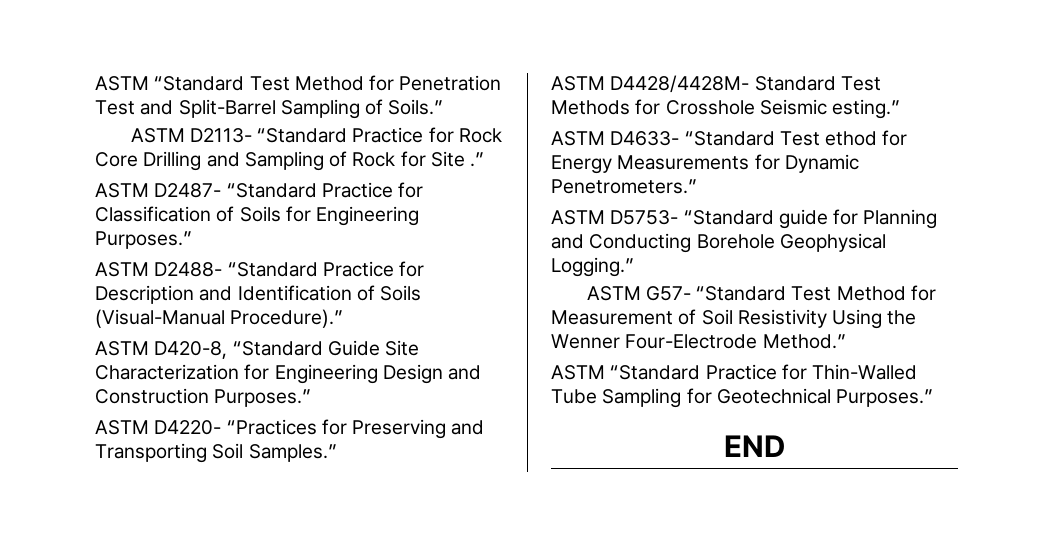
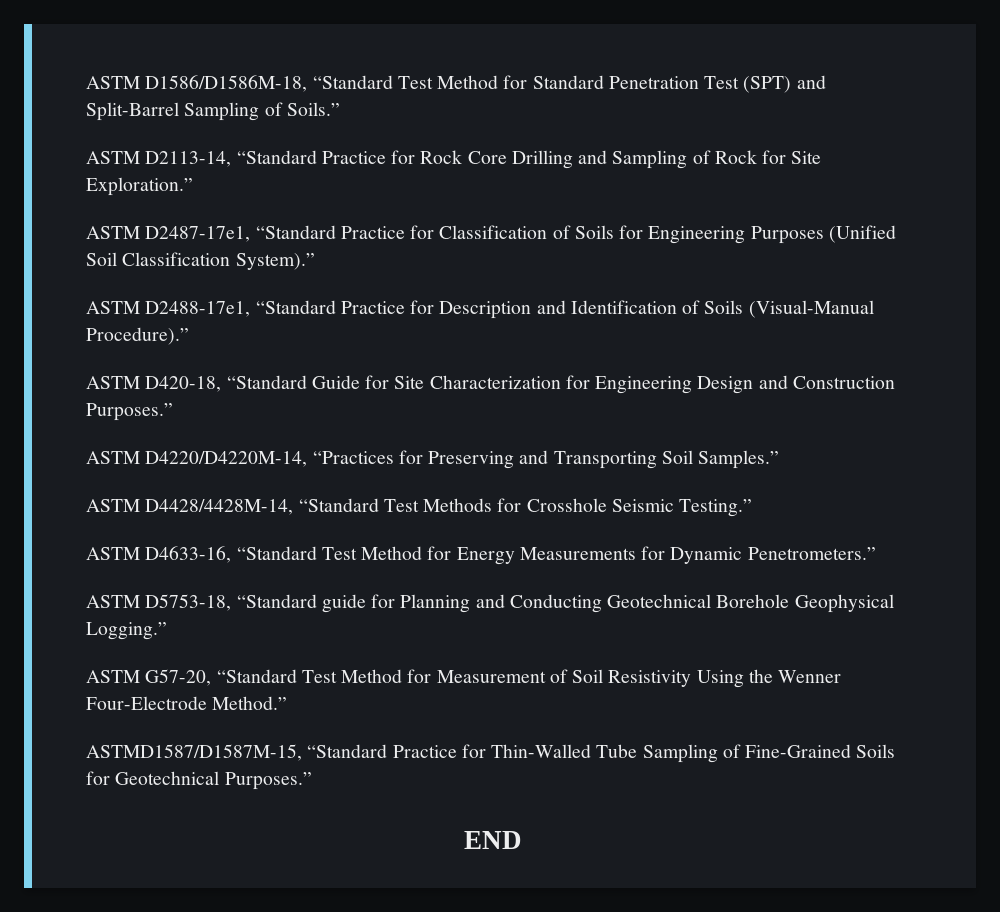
- ASTM “Standard Test Method for Penetration Test and Split-Barrel Sampling of Soils.”
+ ASTM D1586/D1586M-18, “Standard Test Method for Standard Penetration Test (SPT) and Split-Barrel Sampling of Soils.”
- ASTM D2113- “Standard Practice for Rock Core Drilling and Sampling of Rock for Site .”
- ASTM D2487- “Standard Practice for Classification of Soils for Engineering Purposes.”
- ASTM D2488- “Standard Practice for Description and Identification of Soils (Visual-Manual Procedure).”
+ ASTM D2113-14, “Standard Practice for Rock Core Drilling and Sampling of Rock for Site Exploration.”
+ ASTM D2487-17e1, “Standard Practice for Classification of Soils for Engineering Purposes (Unified Soil Classification System).”
+ ASTM D2488-17e1, “Standard Practice for Description and Identification of Soils (Visual-Manual Procedure).”
- ASTM D420-8, “Standard Guide Site Characterization for Engineering Design and Construction Purposes.”
+ ASTM D420-18, “Standard Guide for Site Characterization for Engineering Design and Construction Purposes.”
- ASTM D4220- “Practices for Preserving and Transporting Soil Samples.”
+ ASTM D4220/D4220M-14, “Practices for Preserving and Transporting Soil Samples.”
- ASTM D4428/4428M- Standard Test Methods for Crosshole Seismic esting.”
- ASTM D4633- “Standard Test ethod for Energy Measurements for Dynamic Penetrometers.”
+ ASTM D4428/4428M-14, “Standard Test Methods for Crosshole Seismic Testing.”
+ ASTM D4633-16, “Standard Test Method for Energy Measurements for Dynamic Penetrometers.”
- ASTM D5753- “Standard guide for Planning and Conducting Borehole Geophysical Logging.”
+ ASTM D5753-18, “Standard guide for Planning and Conducting Geotechnical Borehole Geophysical Logging.”
- ASTM G57- “Standard Test Method for Measurement of Soil Resistivity Using the Wenner Four-Electrode Method.”
+ ASTM G57-20, “Standard Test Method for Measurement of Soil Resistivity Using the Wenner Four-Electrode Method.”
- ASTM “Standard Practice for Thin-Walled Tube Sampling for Geotechnical Purposes.”
+ ASTMD1587/D1587M-15, “Standard Practice for Thin-Walled Tube Sampling of Fine-Grained Soils for Geotechnical Purposes.”

